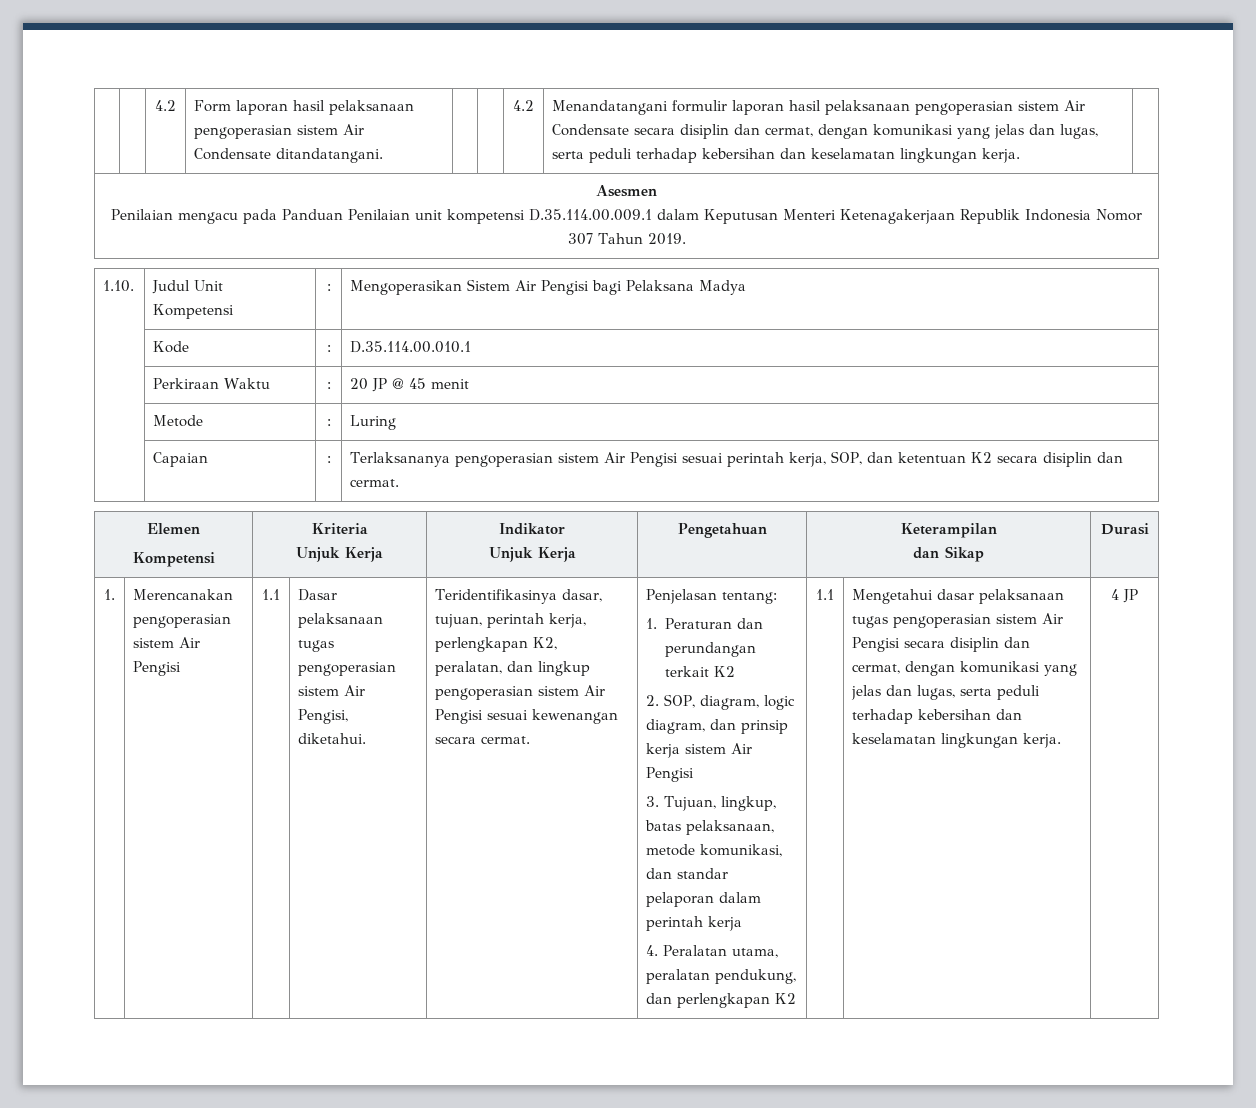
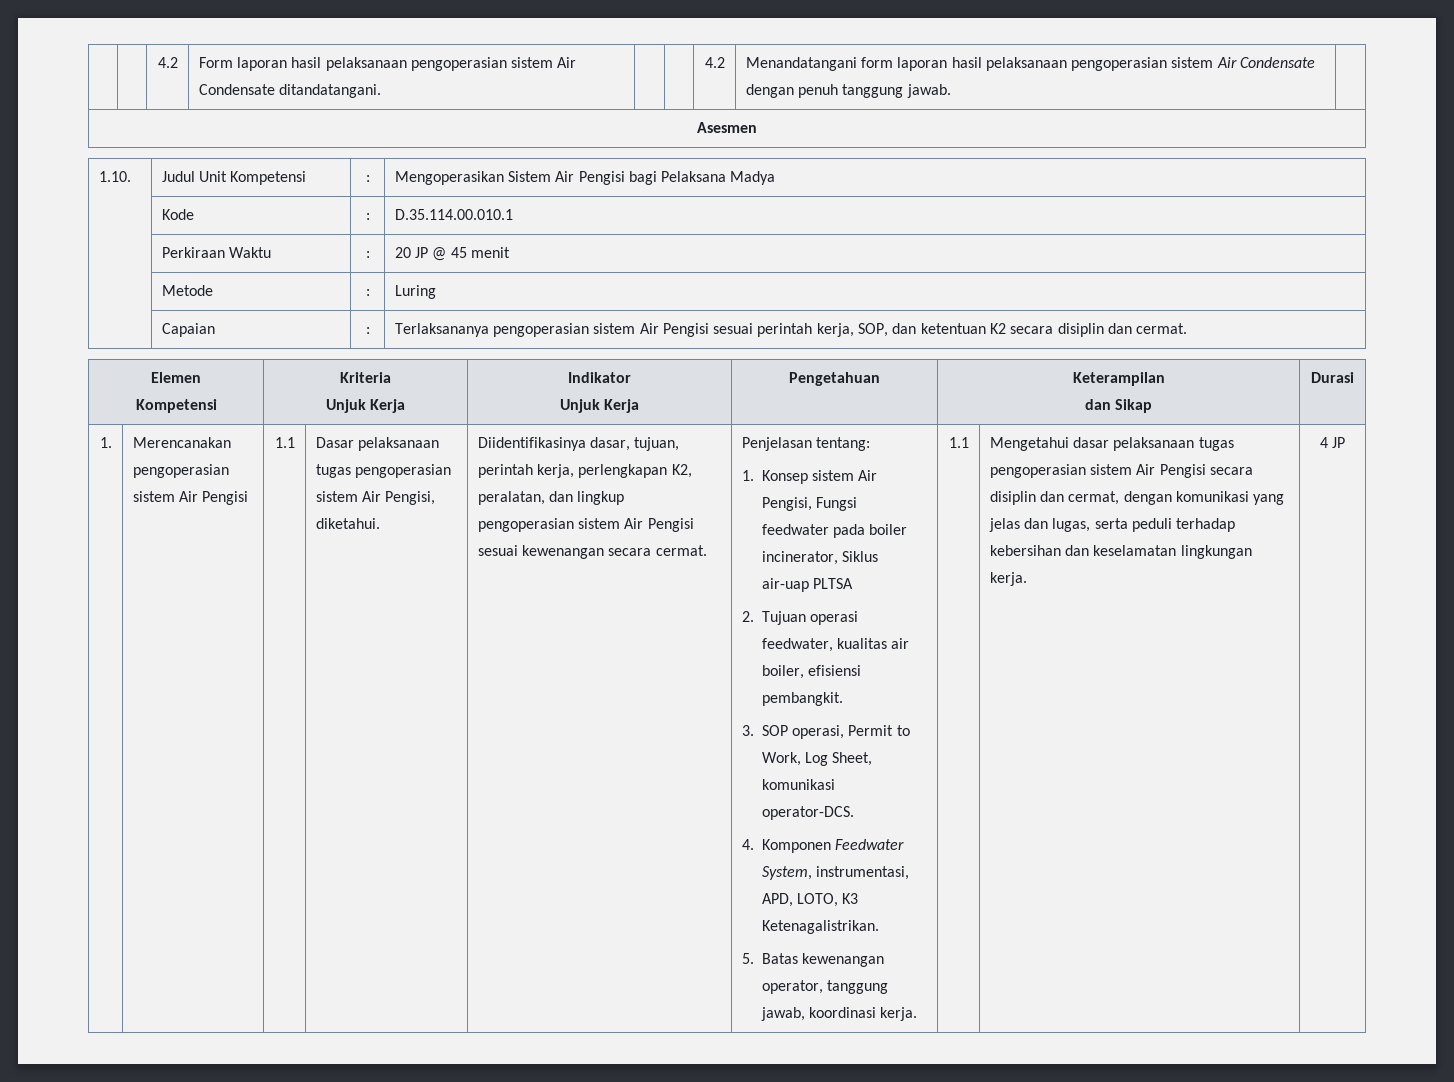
- | | 4.2 | Form laporan hasil pelaksanaan pengoperasian sistem Air Condensate ditandatangani. | | | 4.2 | Menandatangani formulir laporan hasil pelaksanaan pengoperasian sistem Air Condensate secara disiplin dan cermat, dengan komunikasi yang jelas dan lugas, serta peduli terhadap kebersihan dan keselamatan lingkungan kerja. |
+ | | 4.2 | Form laporan hasil pelaksanaan pengoperasian sistem Air Condensate ditandatangani. | | | 4.2 | Menandatangani form laporan hasil pelaksanaan pengoperasian sistem Air Condensate dengan penuh tanggung jawab. |
  Asesmen
- Penilaian mengacu pada Panduan Penilaian unit kompetensi D.35.114.00.009.1 dalam Keputusan Menteri Ketenagakerjaan Republik Indonesia Nomor 307 Tahun 2019.
- Teridentifikasinya dasar, tujuan, perintah kerja, perlengkapan K2, peralatan, dan lingkup pengoperasian sistem Air Pengisi sesuai kewenangan secara cermat.
+ Diidentifikasinya dasar, tujuan, perintah kerja, perlengkapan K2, peralatan, dan lingkup pengoperasian sistem Air Pengisi sesuai kewenangan secara cermat.
- 1. Peraturan dan perundangan terkait K2
- 2. SOP, diagram, logic diagram, dan prinsip kerja sistem Air Pengisi
- 3. Tujuan, lingkup, batas pelaksanaan, metode komunikasi, dan standar pelaporan dalam perintah kerja
- 4. Peralatan utama, peralatan pendukung, dan perlengkapan K2
+ 1. Konsep sistem Air Pengisi, Fungsi feedwater pada boiler incinerator, Siklus air-uap PLTSA
+ 2. Tujuan operasi feedwater, kualitas air boiler, efisiensi pembangkit.
+ 3. SOP operasi, Permit to Work, Log Sheet, komunikasi operator-DCS.
+ 4. Komponen Feedwater System, instrumentasi, APD, LOTO, K3 Ketenagalistrikan.
+ 5. Batas kewenangan operator, tanggung jawab, koordinasi kerja.

